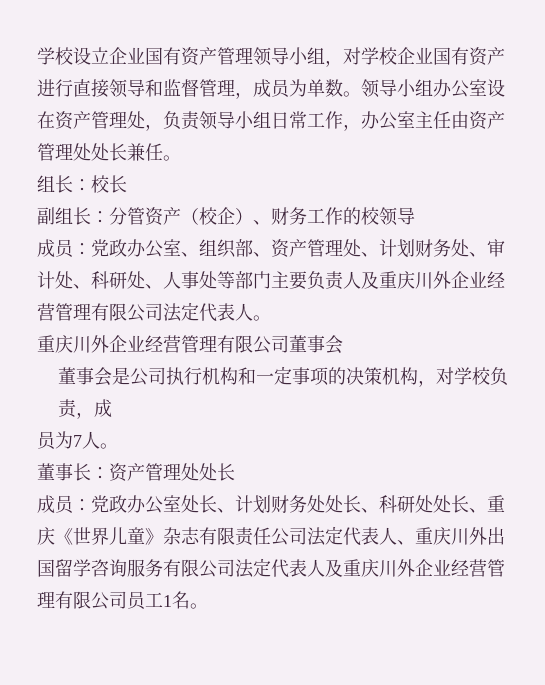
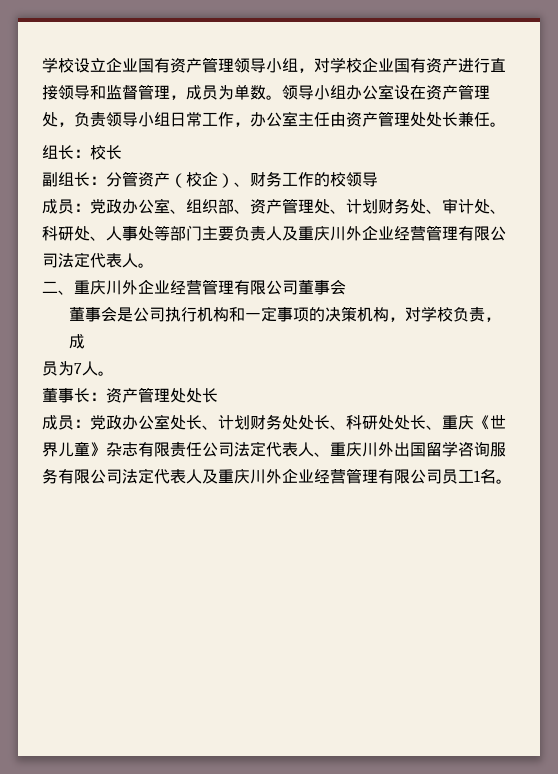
- 重庆川外企业经营管理有限公司董事会
+ 二、重庆川外企业经营管理有限公司董事会

